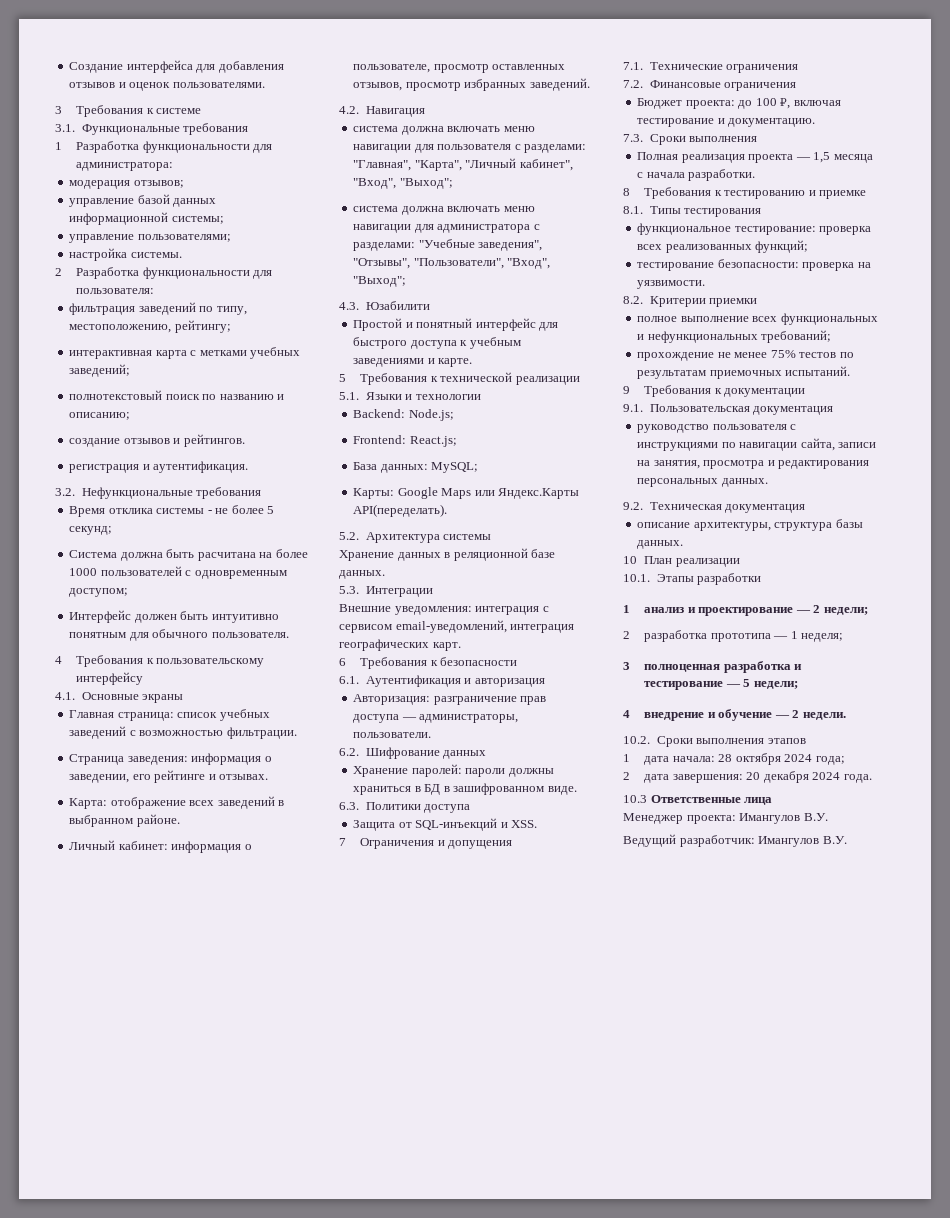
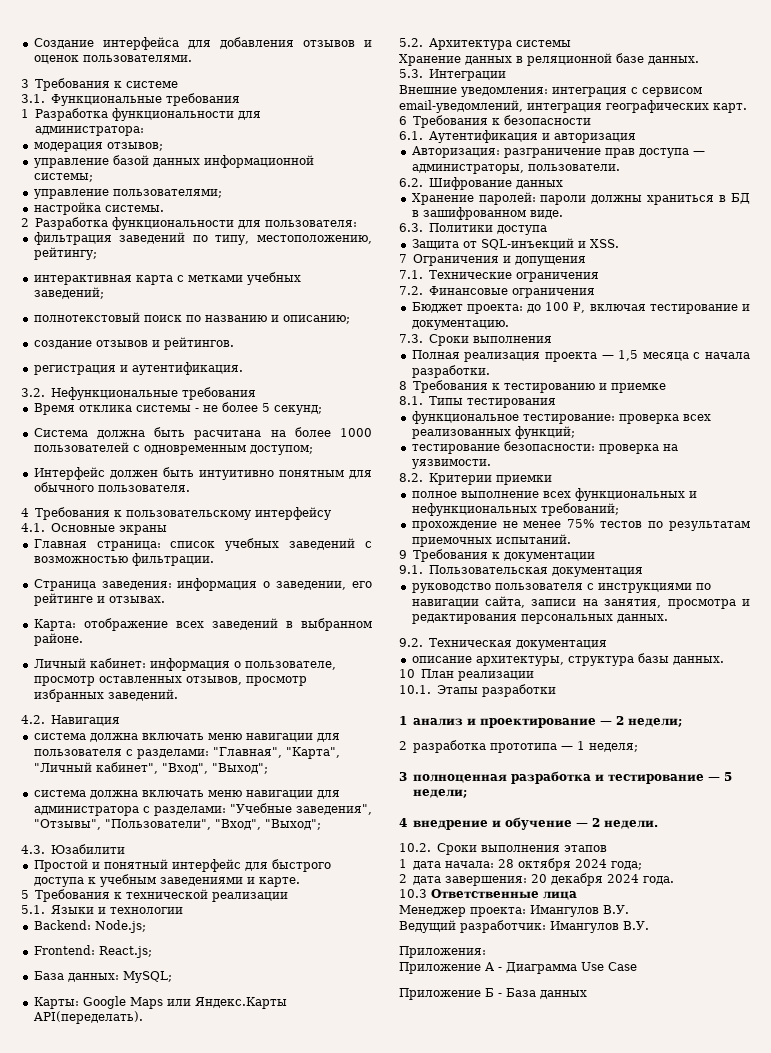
+ Приложения:
+ Приложение А - Диаграмма Use Case
+ Приложение Б - База данных

